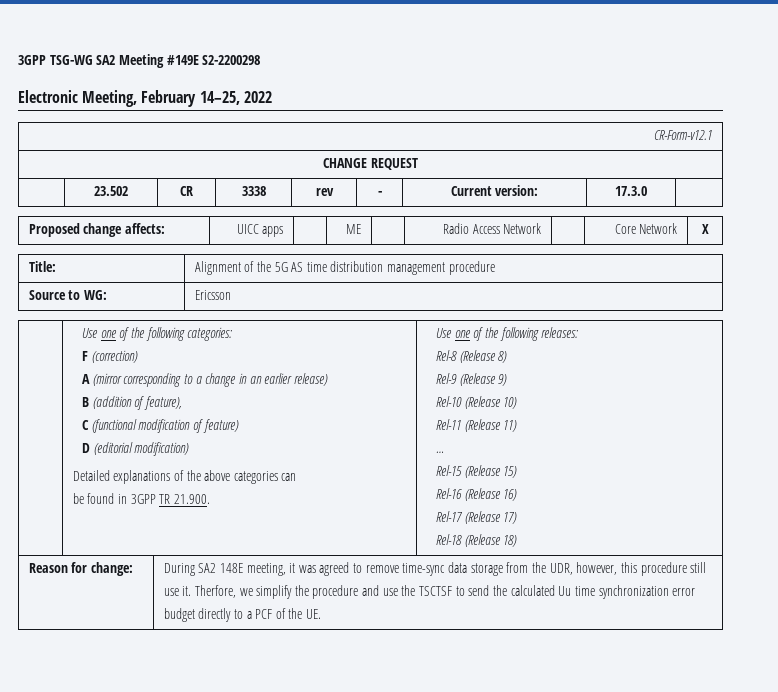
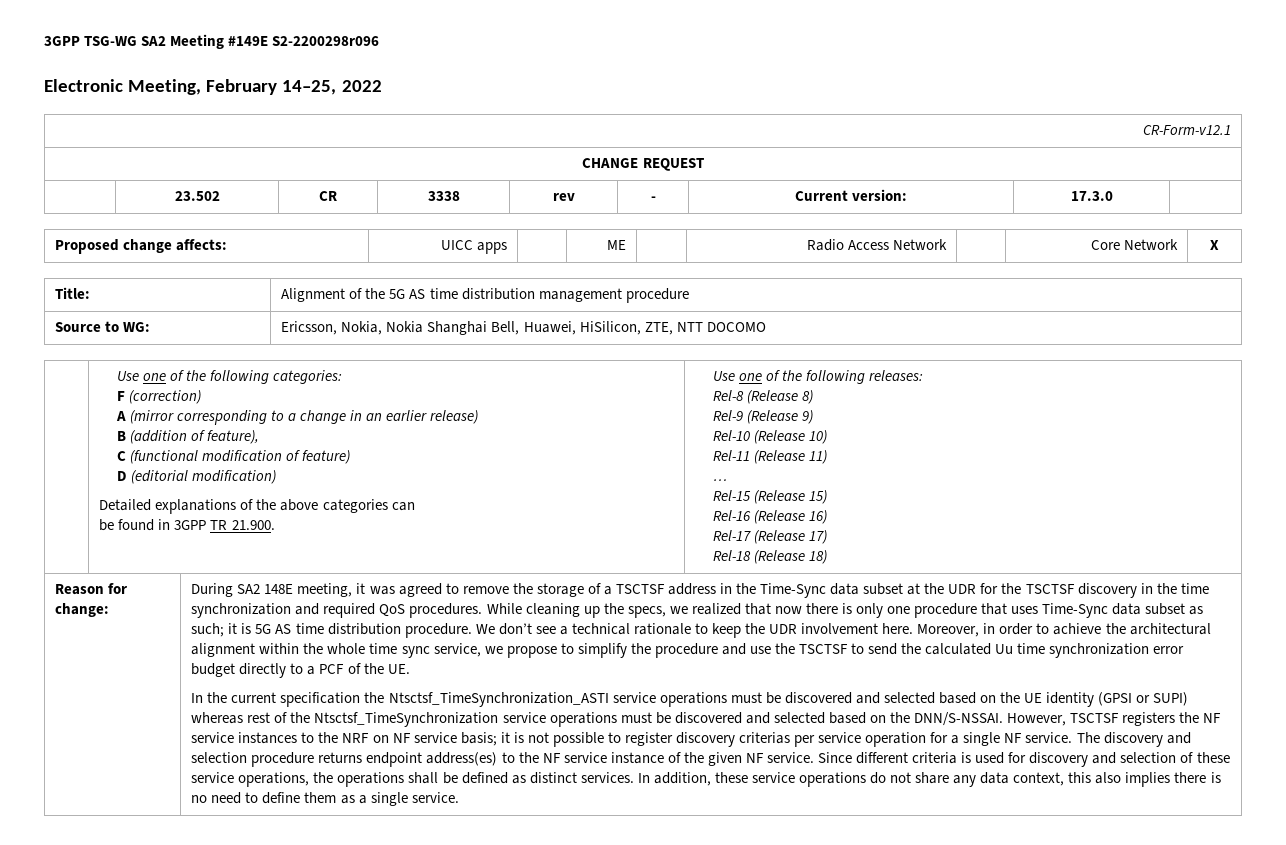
- 3GPP TSG-WG SA2 Meeting #149E S2-2200298
+ 3GPP TSG-WG SA2 Meeting #149E S2-2200298r096
- Source to WG: | Ericsson
+ Source to WG: | Ericsson, Nokia, Nokia Shanghai Bell, Huawei, HiSilicon, ZTE, NTT DOCOMO
- During SA2 148E meeting, it was agreed to remove time-sync data storage from the UDR, however, this procedure still use it. Therfore, we simplify the procedure and use the TSCTSF to send the calculated Uu time synchronization error budget directly to a PCF of the UE.
+ During SA2 148E meeting, it was agreed to remove the storage of a TSCTSF address in the Time-Sync data subset at the UDR for the TSCTSF discovery in the time synchronization and required QoS procedures. While cleaning up the specs, we realized that now there is only one procedure that uses Time-Sync data subset as such; it is 5G AS time distribution procedure. We don’t see a technical rationale to keep the UDR involvement here. Moreover, in order to achieve the architectural alignment within the whole time sync service, we propose to simplify the procedure and use the TSCTSF to send the calculated Uu time synchronization error budget directly to a PCF of the UE.
+ In the current specification the Ntsctsf_TimeSynchronization_ASTI service operations must be discovered and selected based on the UE identity (GPSI or SUPI) whereas rest of the Ntsctsf_TimeSynchronization service operations must be discovered and selected based on the DNN/S-NSSAI. However, TSCTSF registers the NF service instances to the NRF on NF service basis; it is not possible to register discovery criterias per service operation for a single NF service. The discovery and selection procedure returns endpoint address(es) to the NF service instance of the given NF service. Since different criteria is used for discovery and selection of these service operations, the operations shall be defined as distinct services. In addition, these service operations do not share any data context, this also implies there is no need to define them as a single service.

